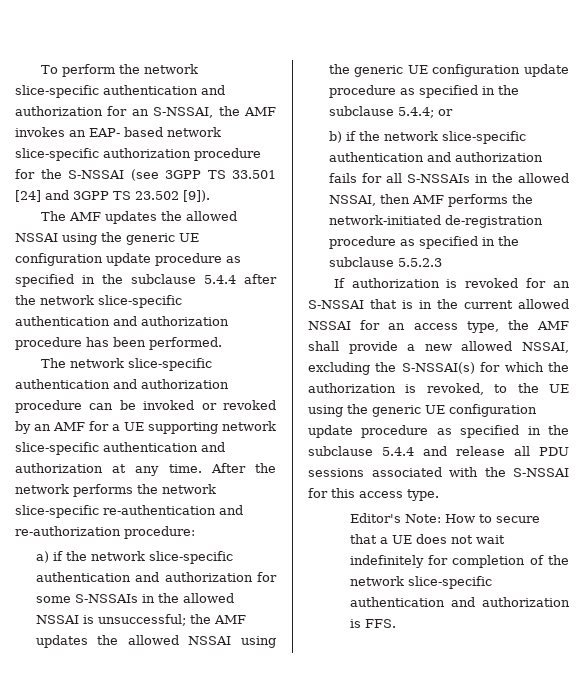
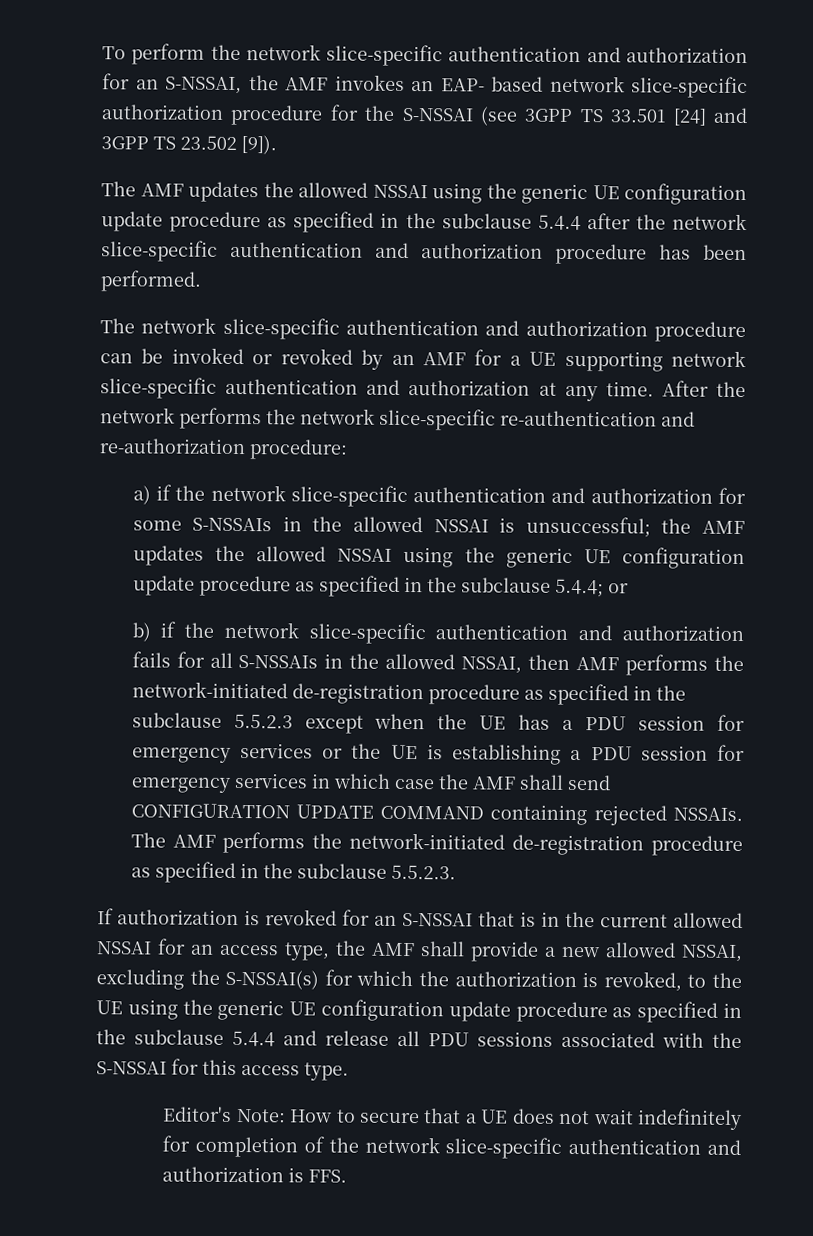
- b) if the network slice-specific authentication and authorization fails for all S-NSSAIs in the allowed NSSAI, then AMF performs the network-initiated de-registration procedure as specified in the subclause 5.5.2.3
+ b) if the network slice-specific authentication and authorization fails for all S-NSSAIs in the allowed NSSAI, then AMF performs the network-initiated de-registration procedure as specified in the subclause 5.5.2.3 except when the UE has a PDU session for emergency services or the UE is establishing a PDU session for emergency services in which case the AMF shall send CONFIGURATION UPDATE COMMAND containing rejected NSSAIs. The AMF performs the network-initiated de-registration procedure as specified in the subclause 5.5.2.3.

